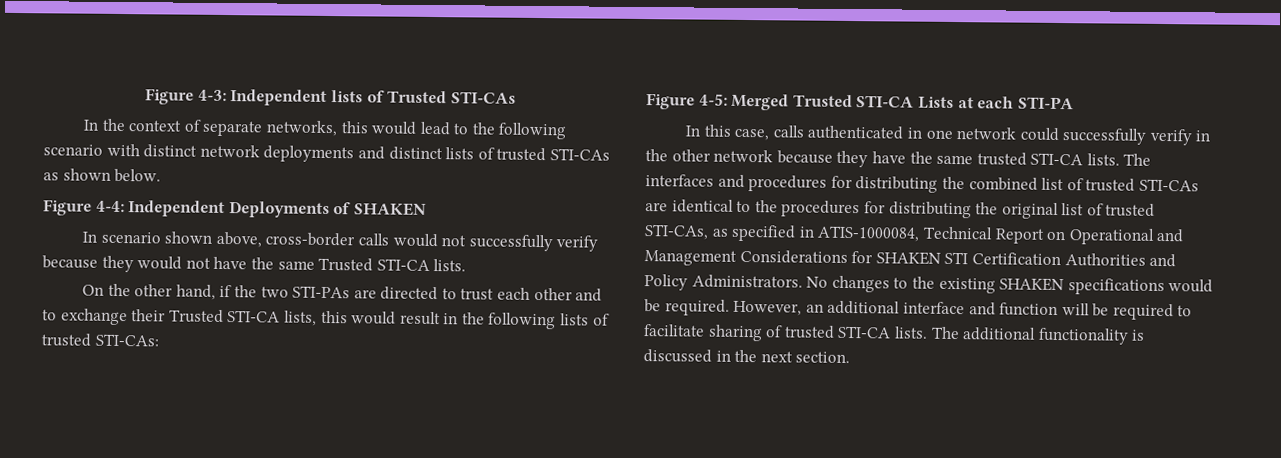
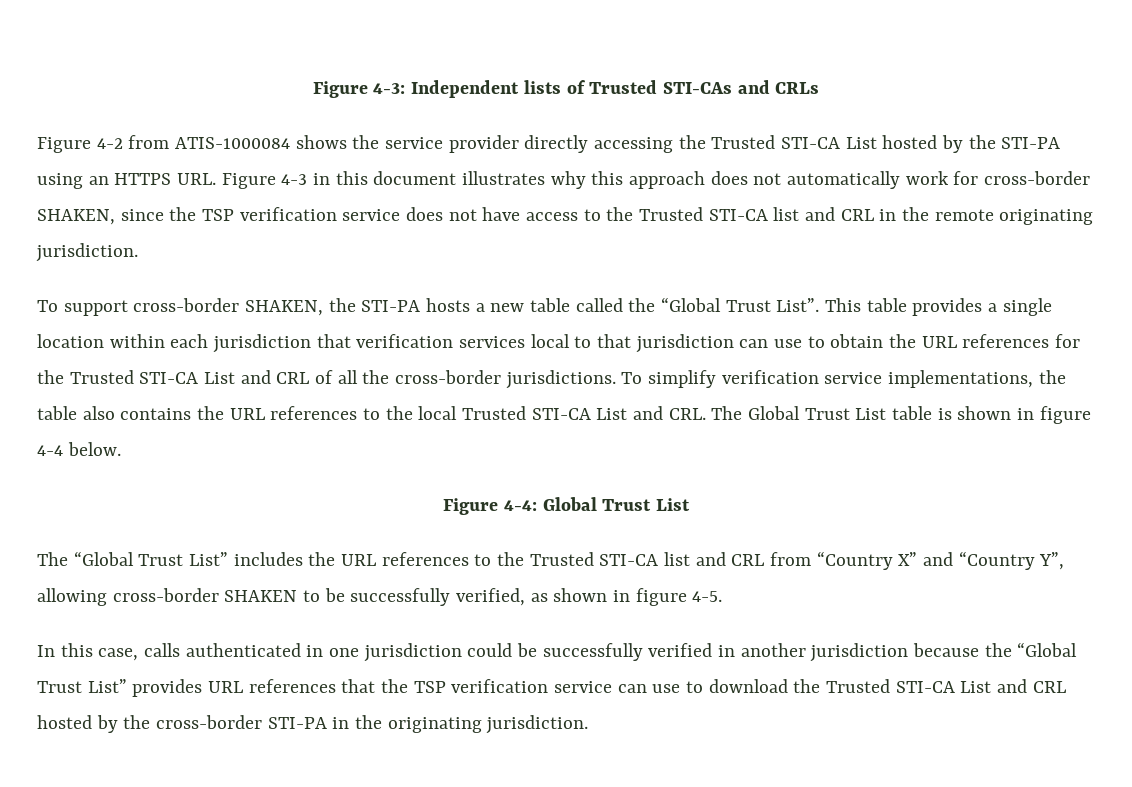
- Figure 4-3: Independent lists of Trusted STI-CAs
- In the context of separate networks, this would lead to the following scenario with distinct network deployments and distinct lists of trusted STI-CAs as shown below.
- Figure 4-4: Independent Deployments of SHAKEN
- In scenario shown above, cross-border calls would not successfully verify because they would not have the same Trusted STI-CA lists.
- On the other hand, if the two STI-PAs are directed to trust each other and to exchange their Trusted STI-CA lists, this would result in the following lists of trusted STI-CAs:
- Figure 4-5: Merged Trusted STI-CA Lists at each STI-PA
+ Figure 4-3: Independent lists of Trusted STI-CAs and CRLs
+ Figure 4-2 from ATIS-1000084 shows the service provider directly accessing the Trusted STI-CA List hosted by the STI-PA using an HTTPS URL. Figure 4-3 in this document illustrates why this approach does not automatically work for cross-border SHAKEN, since the TSP verification service does not have access to the Trusted STI-CA list and CRL in the remote originating jurisdiction.
+ To support cross-border SHAKEN, the STI-PA hosts a new table called the “Global Trust List”. This table provides a single location within each jurisdiction that verification services local to that jurisdiction can use to obtain the URL references for the Trusted STI-CA List and CRL of all the cross-border jurisdictions. To simplify verification service implementations, the table also contains the URL references to the local Trusted STI-CA List and CRL. The Global Trust List table is shown in figure 4-4 below.
+ Figure 4-4: Global Trust List
+ The “Global Trust List” includes the URL references to the Trusted STI-CA list and CRL from “Country X” and “Country Y”, allowing cross-border SHAKEN to be successfully verified, as shown in figure 4-5.
- In this case, calls authenticated in one network could successfully verify in the other network because they have the same trusted STI-CA lists. The interfaces and procedures for distributing the combined list of trusted STI-CAs are identical to the procedures for distributing the original list of trusted STI-CAs, as specified in ATIS-1000084, Technical Report on Operational and Management Considerations for SHAKEN STI Certification Authorities and Policy Administrators. No changes to the existing SHAKEN specifications would be required. However, an additional interface and function will be required to facilitate sharing of trusted STI-CA lists. The additional functionality is discussed in the next section.
+ In this case, calls authenticated in one jurisdiction could be successfully verified in another jurisdiction because the “Global Trust List” provides URL references that the TSP verification service can use to download the Trusted STI-CA List and CRL hosted by the cross-border STI-PA in the originating jurisdiction.

